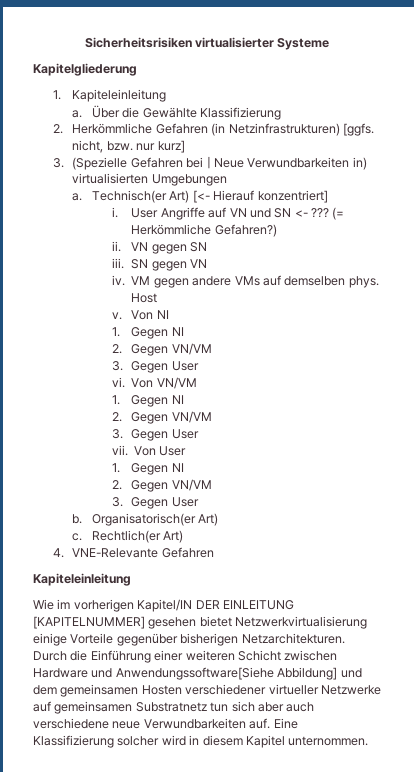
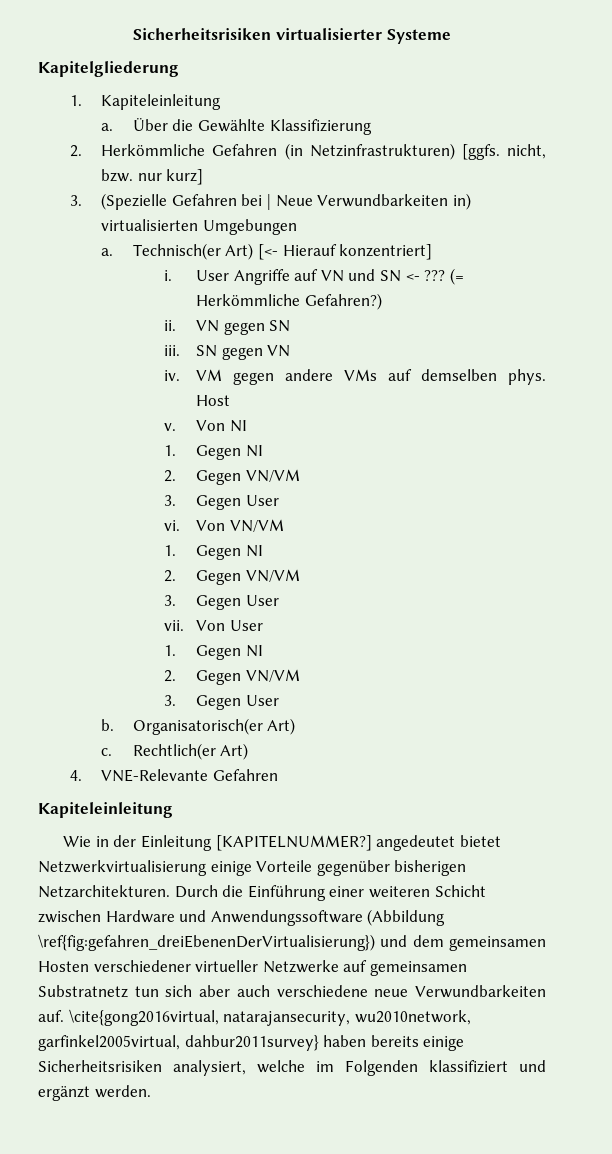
- Wie im vorherigen Kapitel/IN DER EINLEITUNG [KAPITELNUMMER] gesehen bietet Netzwerkvirtualisierung einige Vorteile gegenüber bisherigen Netzarchitekturen.
+ Wie in der Einleitung [KAPITELNUMMER?] angedeutet bietet Netzwerkvirtualisierung einige Vorteile gegenüber bisherigen Netzarchitekturen.
- Durch die Einführung einer weiteren Schicht zwischen Hardware und Anwendungssoftware[Siehe Abbildung] und dem gemeinsamen Hosten verschiedener virtueller Netzwerke auf gemeinsamen Substratnetz tun sich aber auch verschiedene neue Verwundbarkeiten auf.
+ Durch die Einführung einer weiteren Schicht zwischen Hardware und Anwendungssoftware (Abbildung \ref{fig:gefahren_dreiEbenenDerVirtualisierung}) und dem gemeinsamen Hosten verschiedener virtueller Netzwerke auf gemeinsamen Substratnetz tun sich aber auch verschiedene neue Verwundbarkeiten auf.
- Eine Klassifizierung solcher wird in diesem Kapitel unternommen.
+ \cite{gong2016virtual, natarajansecurity, wu2010network, garfinkel2005virtual, dahbur2011survey} haben bereits einige Sicherheitsrisiken analysiert, welche im Folgenden klassifiziert und ergänzt werden.

